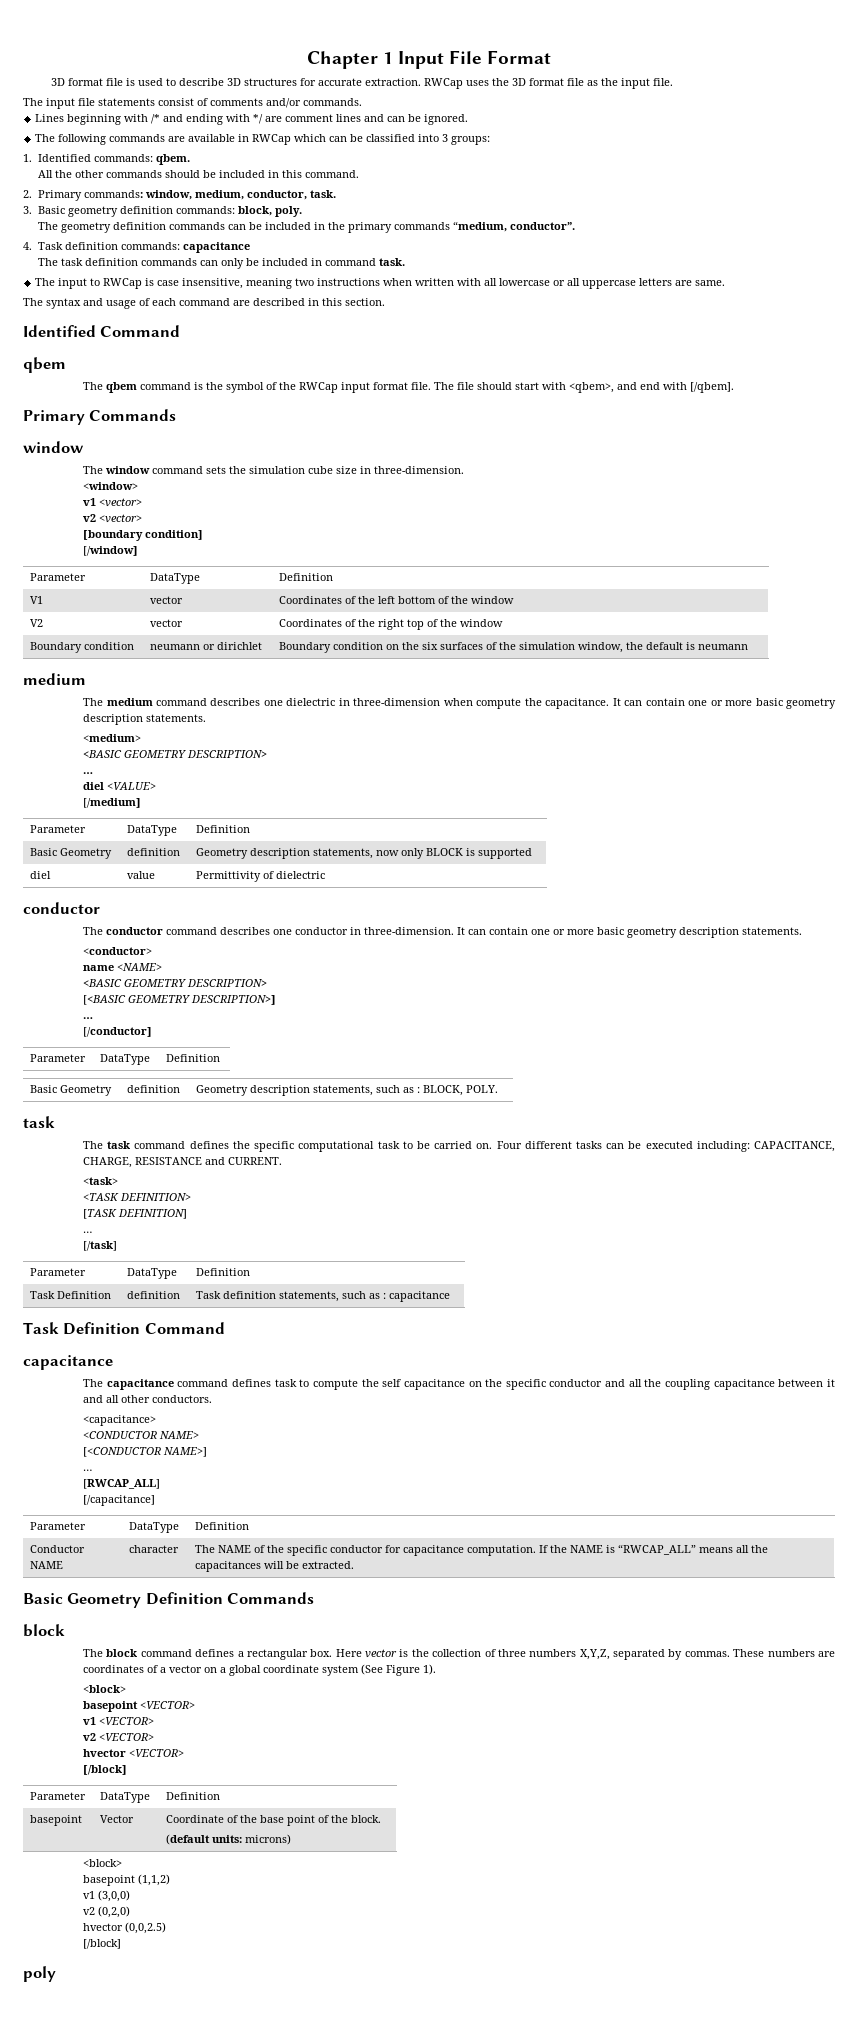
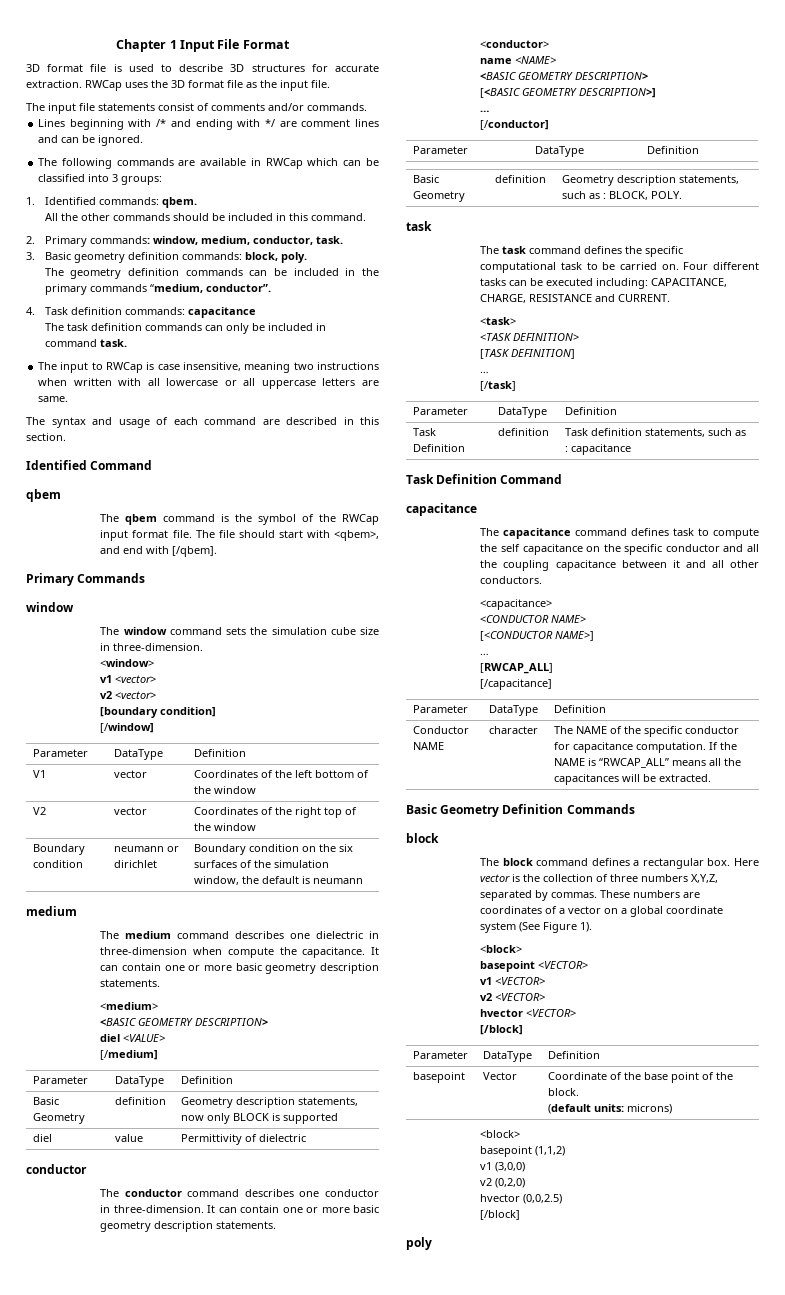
  <medium>
  <BASIC GEOMETRY DESCRIPTION>
- …

